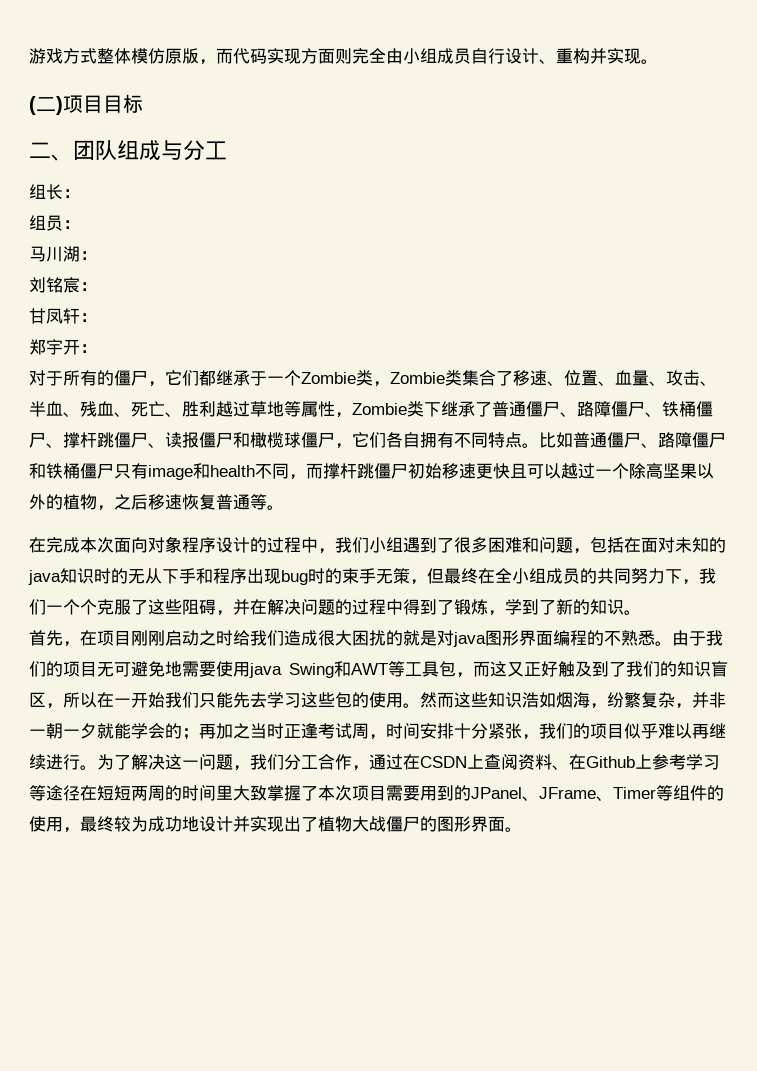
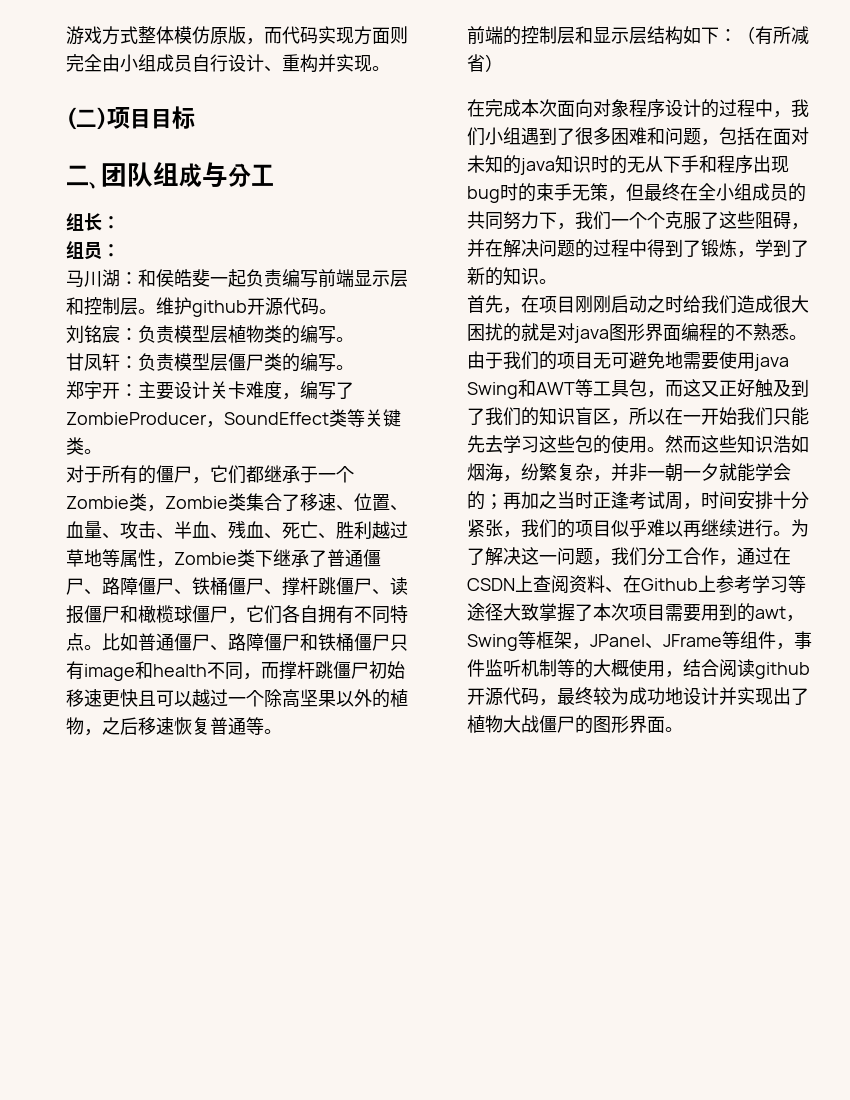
- 马川湖：
- 刘铭宸：
- 甘凤轩：
- 郑宇开：
+ 马川湖：和侯皓斐一起负责编写前端显示层和控制层。维护github开源代码。
+ 刘铭宸：负责模型层植物类的编写。
+ 甘凤轩：负责模型层僵尸类的编写。
+ 郑宇开：主要设计关卡难度，编写了ZombieProducer，SoundEffect类等关键类。
+ 前端的控制层和显示层结构如下：（有所减省）
- 为了解决这一问题，我们分工合作，通过在CSDN上查阅资料、在Github上参考学习等途径在短短两周的时间里大致掌握了本次项目需要用到的JPanel、JFrame、Timer等组件的使用，最终较为成功地设计并实现出了植物大战僵尸的图形界面。
+ 为了解决这一问题，我们分工合作，通过在CSDN上查阅资料、在Github上参考学习等途径大致掌握了本次项目需要用到的awt，Swing等框架，JPanel、JFrame等组件，事件监听机制等的大概使用，结合阅读github开源代码，最终较为成功地设计并实现出了植物大战僵尸的图形界面。

